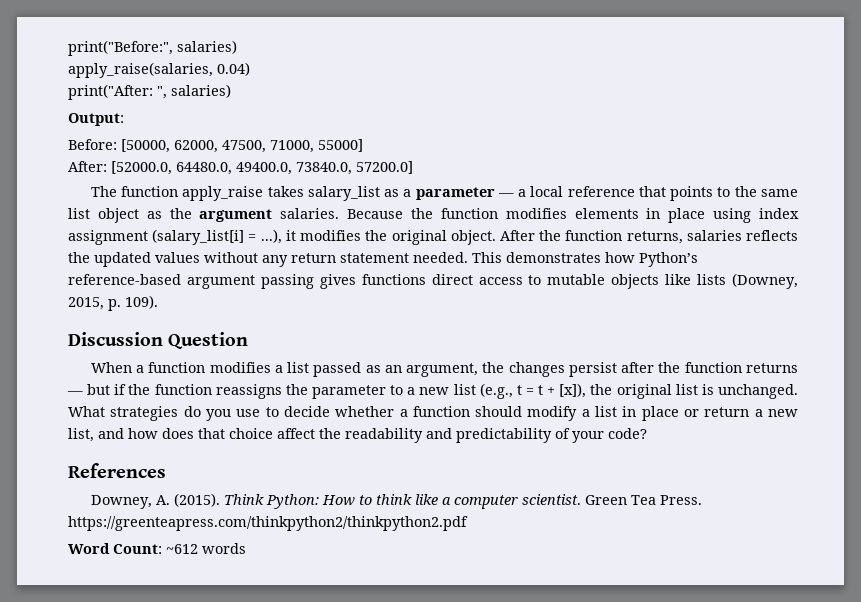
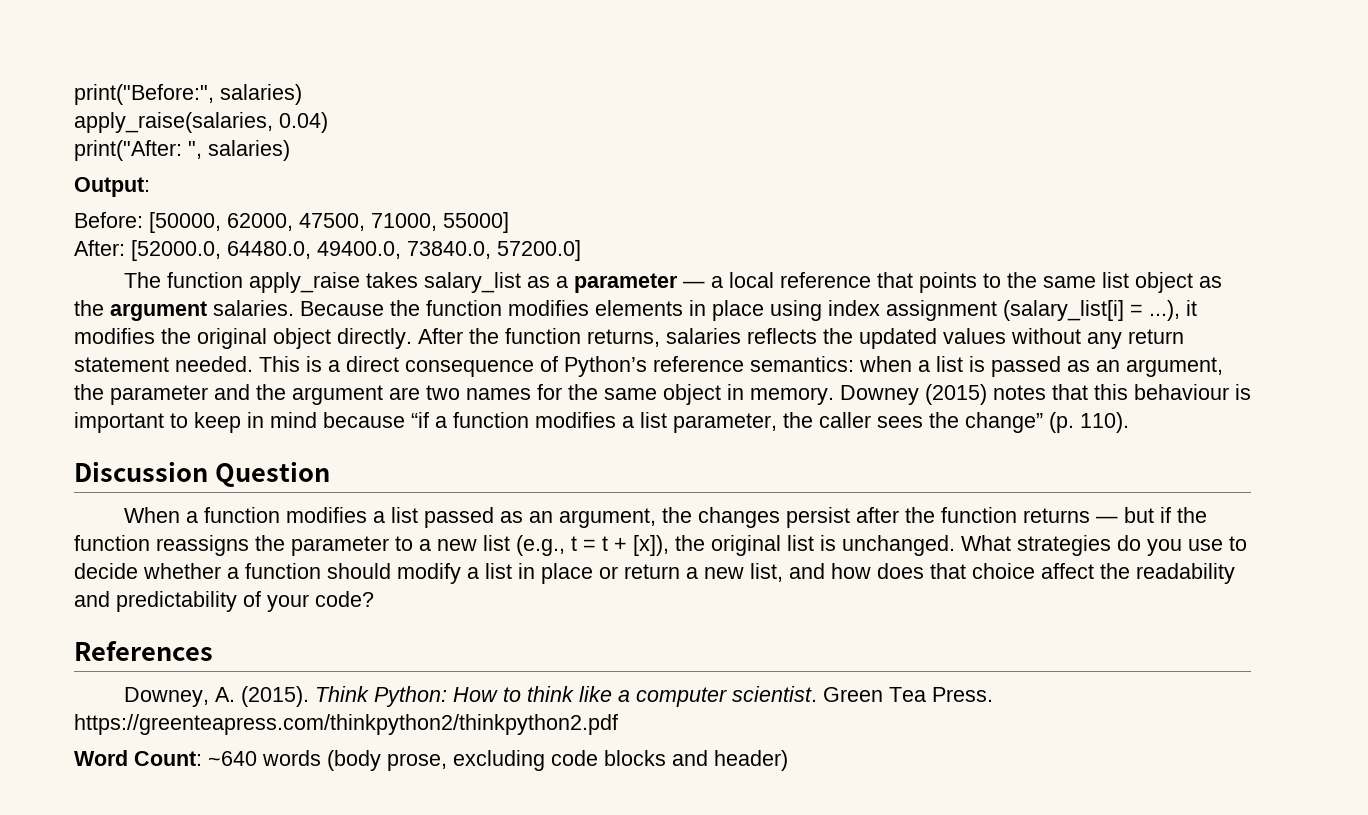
- Because the function modifies elements in place using index assignment (salary_list[i] = ...), it modifies the original object.
+ Because the function modifies elements in place using index assignment (salary_list[i] = ...), it modifies the original object directly.
- This demonstrates how Python’s reference-based argument passing gives functions direct access to mutable objects like lists (Downey, 2015, p. 109).
+ This is a direct consequence of Python’s reference semantics: when a list is passed as an argument, the parameter and the argument are two names for the same object in memory. Downey (2015) notes that this behaviour is important to keep in mind because “if a function modifies a list parameter, the caller sees the change” (p. 110).
- Word Count: ~612 words
+ Word Count: ~640 words (body prose, excluding code blocks and header)

